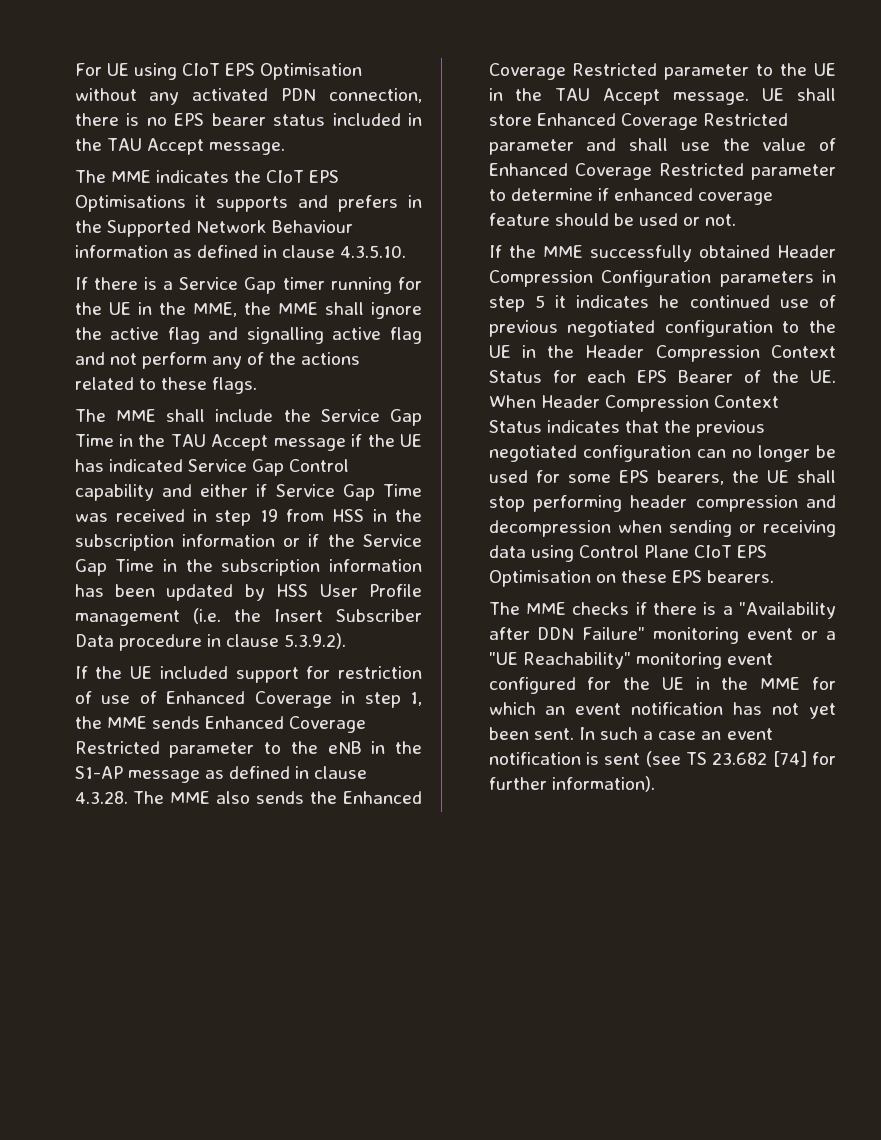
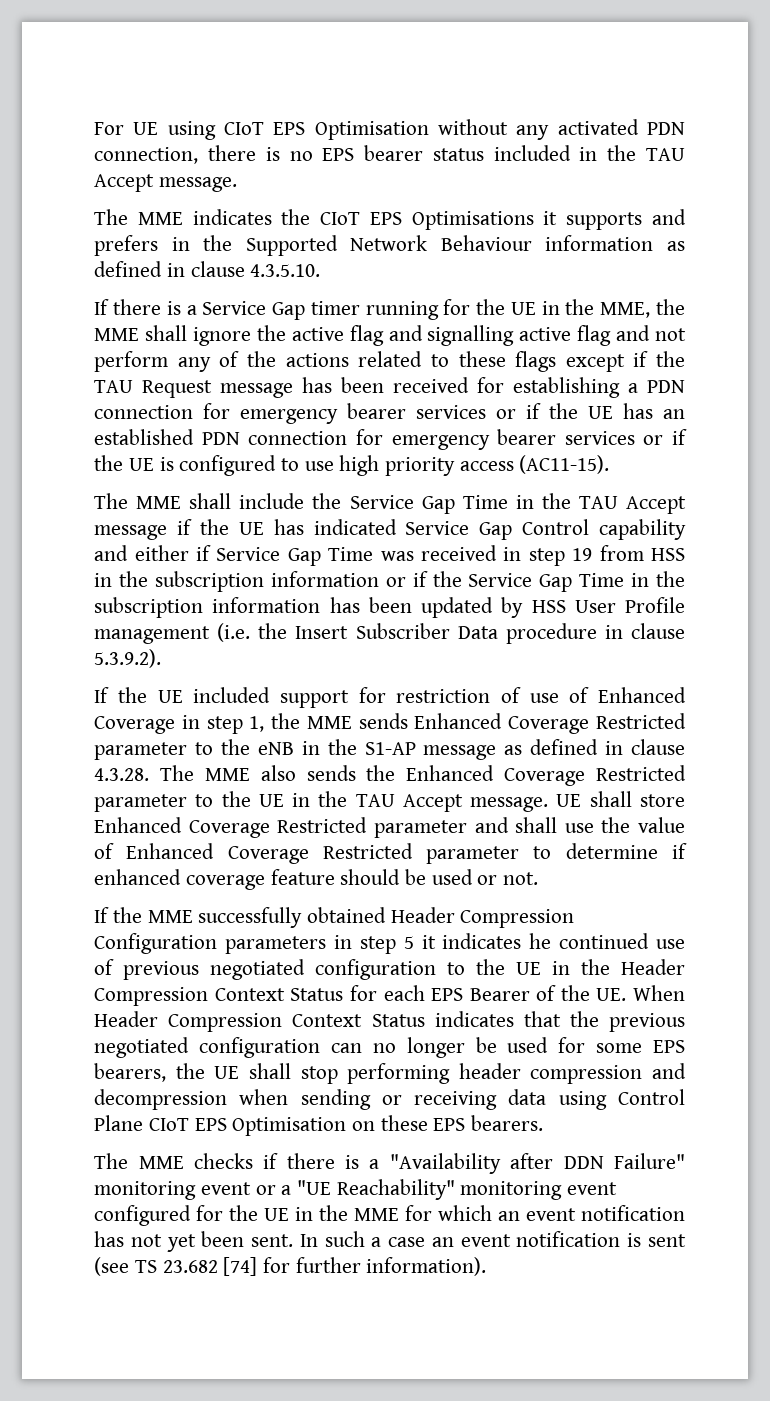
- If there is a Service Gap timer running for the UE in the MME, the MME shall ignore the active flag and signalling active flag and not perform any of the actions related to these flags.
+ If there is a Service Gap timer running for the UE in the MME, the MME shall ignore the active flag and signalling active flag and not perform any of the actions related to these flags except if the TAU Request message has been received for establishing a PDN connection for emergency bearer services or if the UE has an established PDN connection for emergency bearer services or if the UE is configured to use high priority access (AC11-15).

